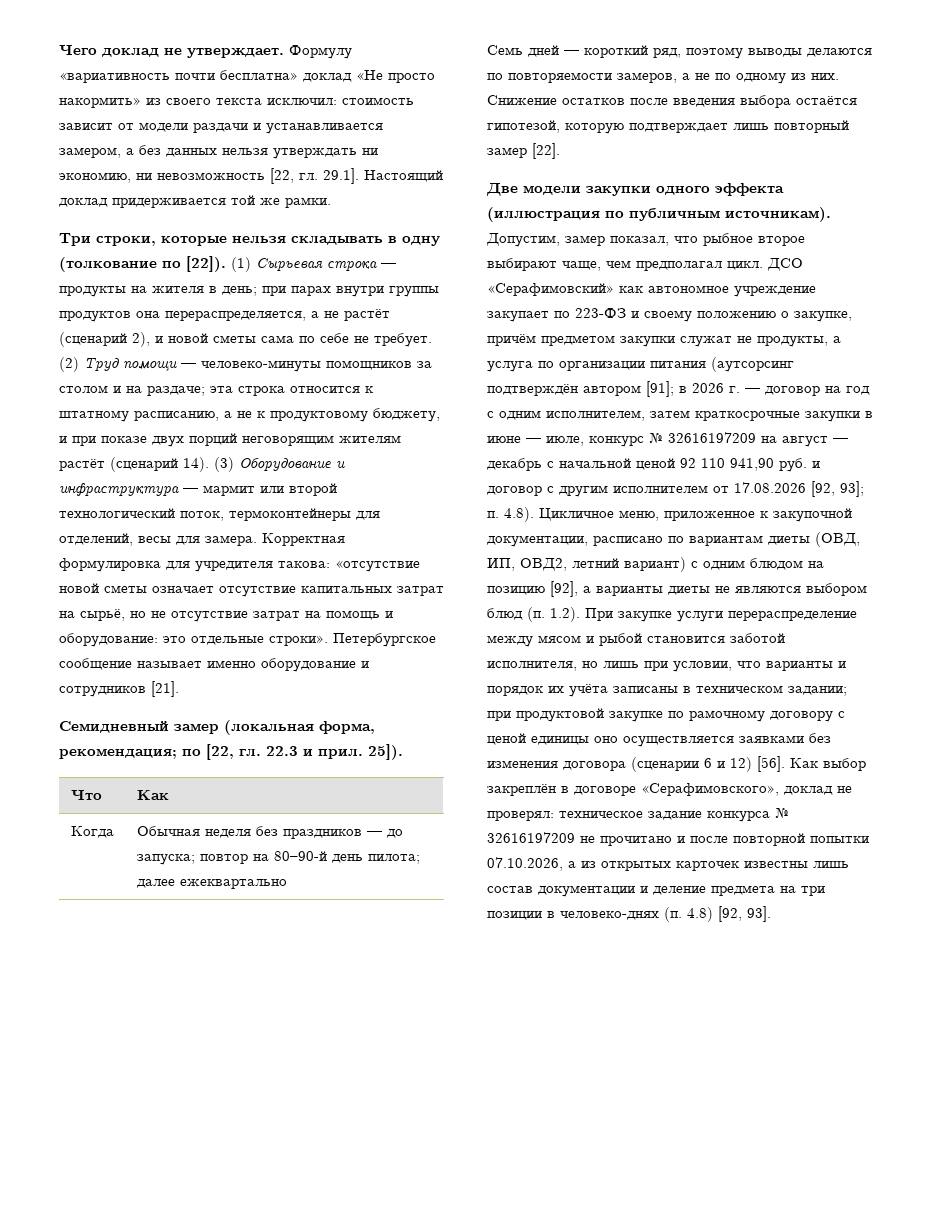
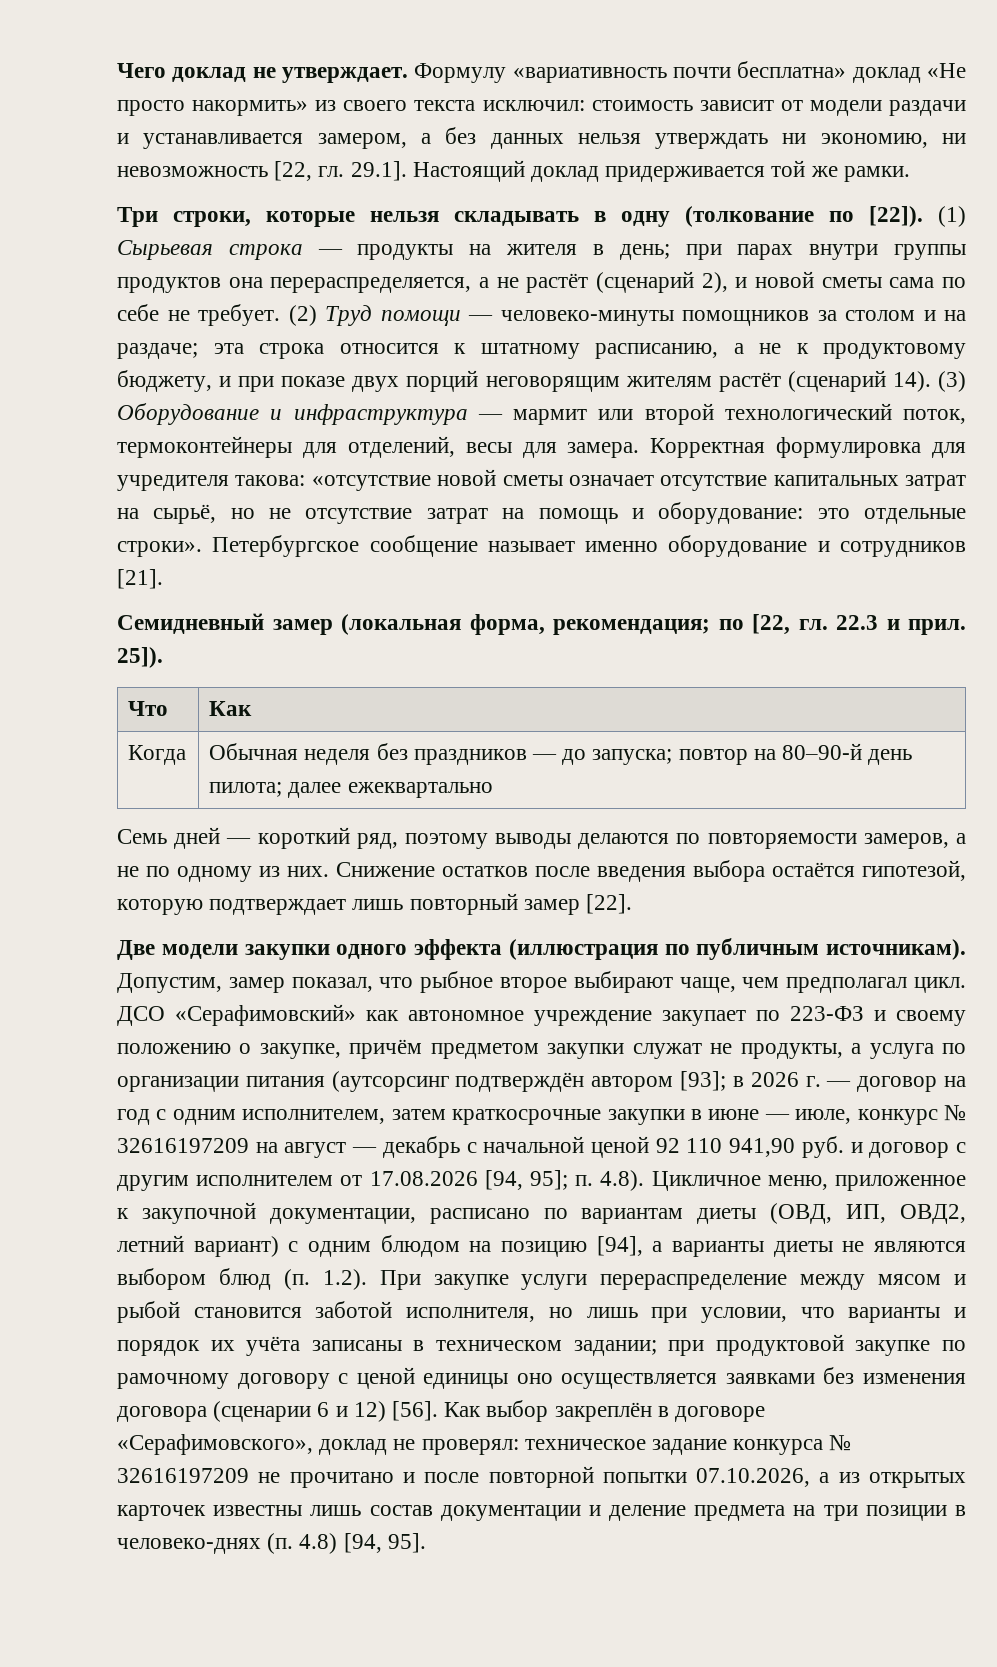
- ДСО «Серафимовский» как автономное учреждение закупает по 223-ФЗ и своему положению о закупке, причём предметом закупки служат не продукты, а услуга по организации питания (аутсорсинг подтверждён автором [91];
+ ДСО «Серафимовский» как автономное учреждение закупает по 223-ФЗ и своему положению о закупке, причём предметом закупки служат не продукты, а услуга по организации питания (аутсорсинг подтверждён автором [93];
- в 2026 г. — договор на год с одним исполнителем, затем краткосрочные закупки в июне — июле, конкурс № 32616197209 на август — декабрь с начальной ценой 92 110 941,90 руб. и договор с другим исполнителем от 17.08.2026 [92, 93];
+ в 2026 г. — договор на год с одним исполнителем, затем краткосрочные закупки в июне — июле, конкурс № 32616197209 на август — декабрь с начальной ценой 92 110 941,90 руб. и договор с другим исполнителем от 17.08.2026 [94, 95];
- п. 4.8). Цикличное меню, приложенное к закупочной документации, расписано по вариантам диеты (ОВД, ИП, ОВД2, летний вариант) с одним блюдом на позицию [92], а варианты диеты не являются выбором блюд (п. 1.2). При закупке услуги перераспределение между мясом и рыбой становится заботой исполнителя, но лишь при условии, что варианты и порядок их учёта записаны в техническом задании;
+ п. 4.8). Цикличное меню, приложенное к закупочной документации, расписано по вариантам диеты (ОВД, ИП, ОВД2, летний вариант) с одним блюдом на позицию [94], а варианты диеты не являются выбором блюд (п. 1.2). При закупке услуги перераспределение между мясом и рыбой становится заботой исполнителя, но лишь при условии, что варианты и порядок их учёта записаны в техническом задании;
- Как выбор закреплён в договоре «Серафимовского», доклад не проверял: техническое задание конкурса № 32616197209 не прочитано и после повторной попытки 07.10.2026, а из открытых карточек известны лишь состав документации и деление предмета на три позиции в человеко-днях (п. 4.8) [92, 93].
+ Как выбор закреплён в договоре «Серафимовского», доклад не проверял: техническое задание конкурса № 32616197209 не прочитано и после повторной попытки 07.10.2026, а из открытых карточек известны лишь состав документации и деление предмета на три позиции в человеко-днях (п. 4.8) [94, 95].

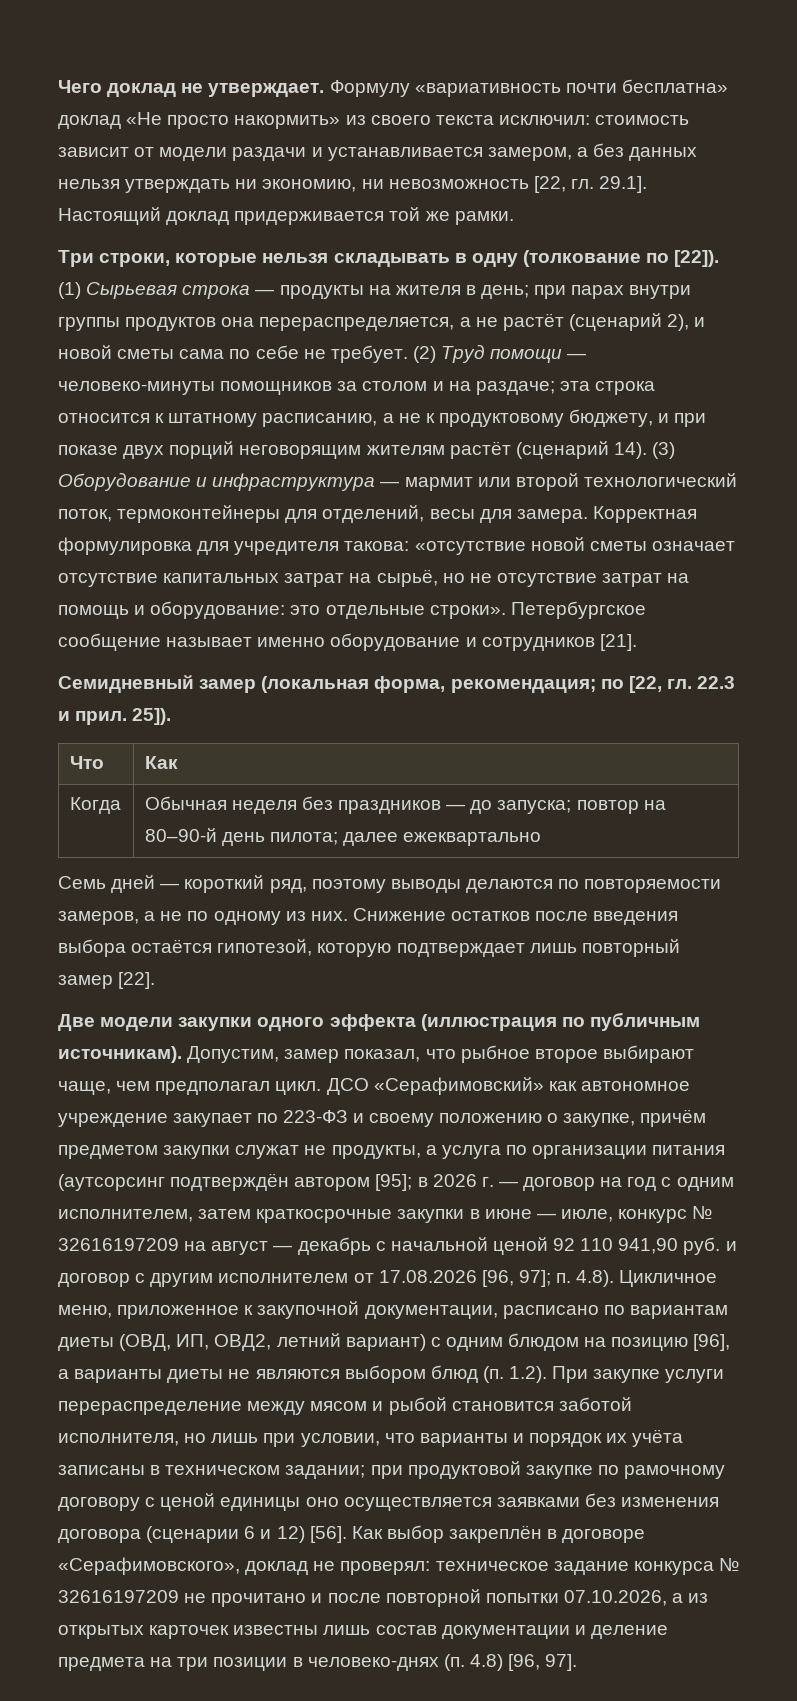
- ДСО «Серафимовский» как автономное учреждение закупает по 223-ФЗ и своему положению о закупке, причём предметом закупки служат не продукты, а услуга по организации питания (аутсорсинг подтверждён автором [93];
+ ДСО «Серафимовский» как автономное учреждение закупает по 223-ФЗ и своему положению о закупке, причём предметом закупки служат не продукты, а услуга по организации питания (аутсорсинг подтверждён автором [95];
- в 2026 г. — договор на год с одним исполнителем, затем краткосрочные закупки в июне — июле, конкурс № 32616197209 на август — декабрь с начальной ценой 92 110 941,90 руб. и договор с другим исполнителем от 17.08.2026 [94, 95];
+ в 2026 г. — договор на год с одним исполнителем, затем краткосрочные закупки в июне — июле, конкурс № 32616197209 на август — декабрь с начальной ценой 92 110 941,90 руб. и договор с другим исполнителем от 17.08.2026 [96, 97];
- п. 4.8). Цикличное меню, приложенное к закупочной документации, расписано по вариантам диеты (ОВД, ИП, ОВД2, летний вариант) с одним блюдом на позицию [94], а варианты диеты не являются выбором блюд (п. 1.2). При закупке услуги перераспределение между мясом и рыбой становится заботой исполнителя, но лишь при условии, что варианты и порядок их учёта записаны в техническом задании;
+ п. 4.8). Цикличное меню, приложенное к закупочной документации, расписано по вариантам диеты (ОВД, ИП, ОВД2, летний вариант) с одним блюдом на позицию [96], а варианты диеты не являются выбором блюд (п. 1.2). При закупке услуги перераспределение между мясом и рыбой становится заботой исполнителя, но лишь при условии, что варианты и порядок их учёта записаны в техническом задании;
- Как выбор закреплён в договоре «Серафимовского», доклад не проверял: техническое задание конкурса № 32616197209 не прочитано и после повторной попытки 07.10.2026, а из открытых карточек известны лишь состав документации и деление предмета на три позиции в человеко-днях (п. 4.8) [94, 95].
+ Как выбор закреплён в договоре «Серафимовского», доклад не проверял: техническое задание конкурса № 32616197209 не прочитано и после повторной попытки 07.10.2026, а из открытых карточек известны лишь состав документации и деление предмета на три позиции в человеко-днях (п. 4.8) [96, 97].

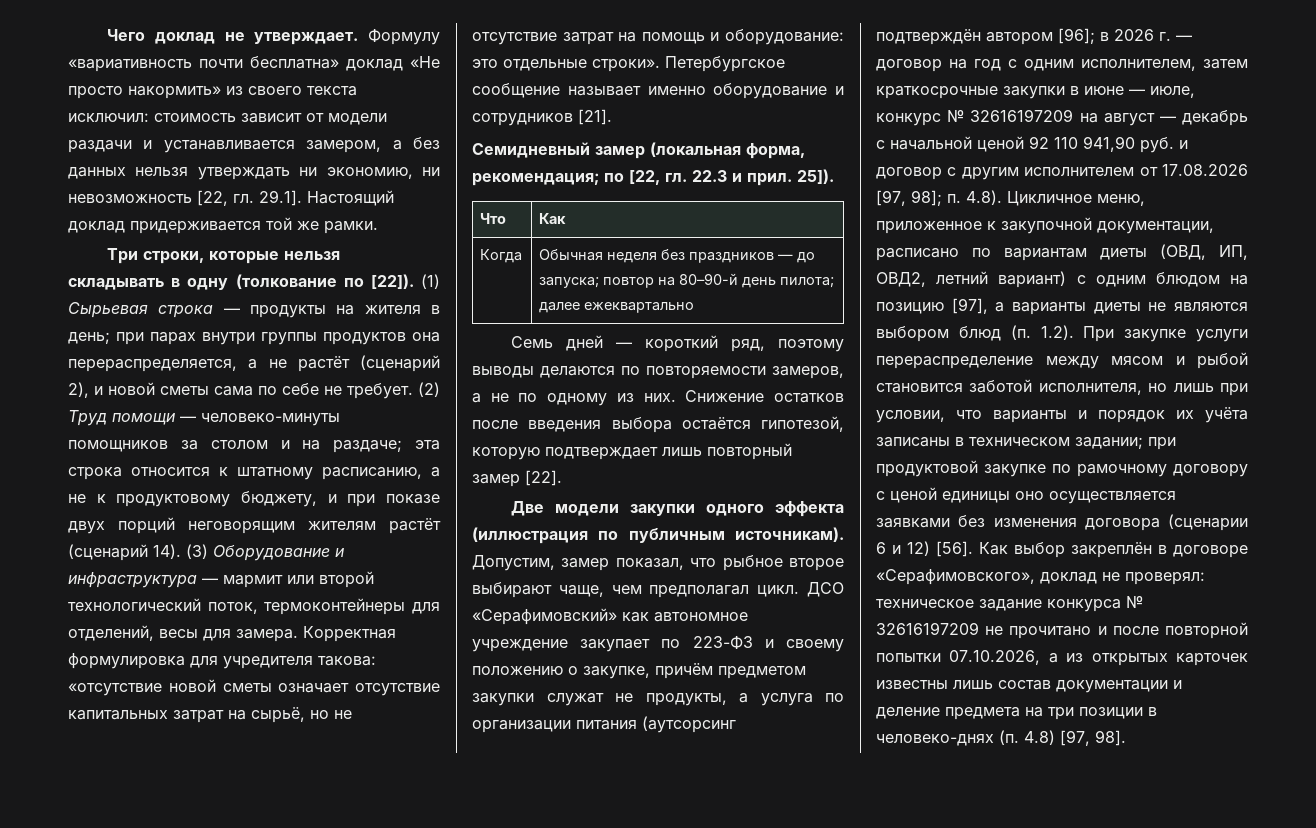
- ДСО «Серафимовский» как автономное учреждение закупает по 223-ФЗ и своему положению о закупке, причём предметом закупки служат не продукты, а услуга по организации питания (аутсорсинг подтверждён автором [95];
+ ДСО «Серафимовский» как автономное учреждение закупает по 223-ФЗ и своему положению о закупке, причём предметом закупки служат не продукты, а услуга по организации питания (аутсорсинг подтверждён автором [96];
- в 2026 г. — договор на год с одним исполнителем, затем краткосрочные закупки в июне — июле, конкурс № 32616197209 на август — декабрь с начальной ценой 92 110 941,90 руб. и договор с другим исполнителем от 17.08.2026 [96, 97];
+ в 2026 г. — договор на год с одним исполнителем, затем краткосрочные закупки в июне — июле, конкурс № 32616197209 на август — декабрь с начальной ценой 92 110 941,90 руб. и договор с другим исполнителем от 17.08.2026 [97, 98];
- п. 4.8). Цикличное меню, приложенное к закупочной документации, расписано по вариантам диеты (ОВД, ИП, ОВД2, летний вариант) с одним блюдом на позицию [96], а варианты диеты не являются выбором блюд (п. 1.2). При закупке услуги перераспределение между мясом и рыбой становится заботой исполнителя, но лишь при условии, что варианты и порядок их учёта записаны в техническом задании;
+ п. 4.8). Цикличное меню, приложенное к закупочной документации, расписано по вариантам диеты (ОВД, ИП, ОВД2, летний вариант) с одним блюдом на позицию [97], а варианты диеты не являются выбором блюд (п. 1.2). При закупке услуги перераспределение между мясом и рыбой становится заботой исполнителя, но лишь при условии, что варианты и порядок их учёта записаны в техническом задании;
- Как выбор закреплён в договоре «Серафимовского», доклад не проверял: техническое задание конкурса № 32616197209 не прочитано и после повторной попытки 07.10.2026, а из открытых карточек известны лишь состав документации и деление предмета на три позиции в человеко-днях (п. 4.8) [96, 97].
+ Как выбор закреплён в договоре «Серафимовского», доклад не проверял: техническое задание конкурса № 32616197209 не прочитано и после повторной попытки 07.10.2026, а из открытых карточек известны лишь состав документации и деление предмета на три позиции в человеко-днях (п. 4.8) [97, 98].

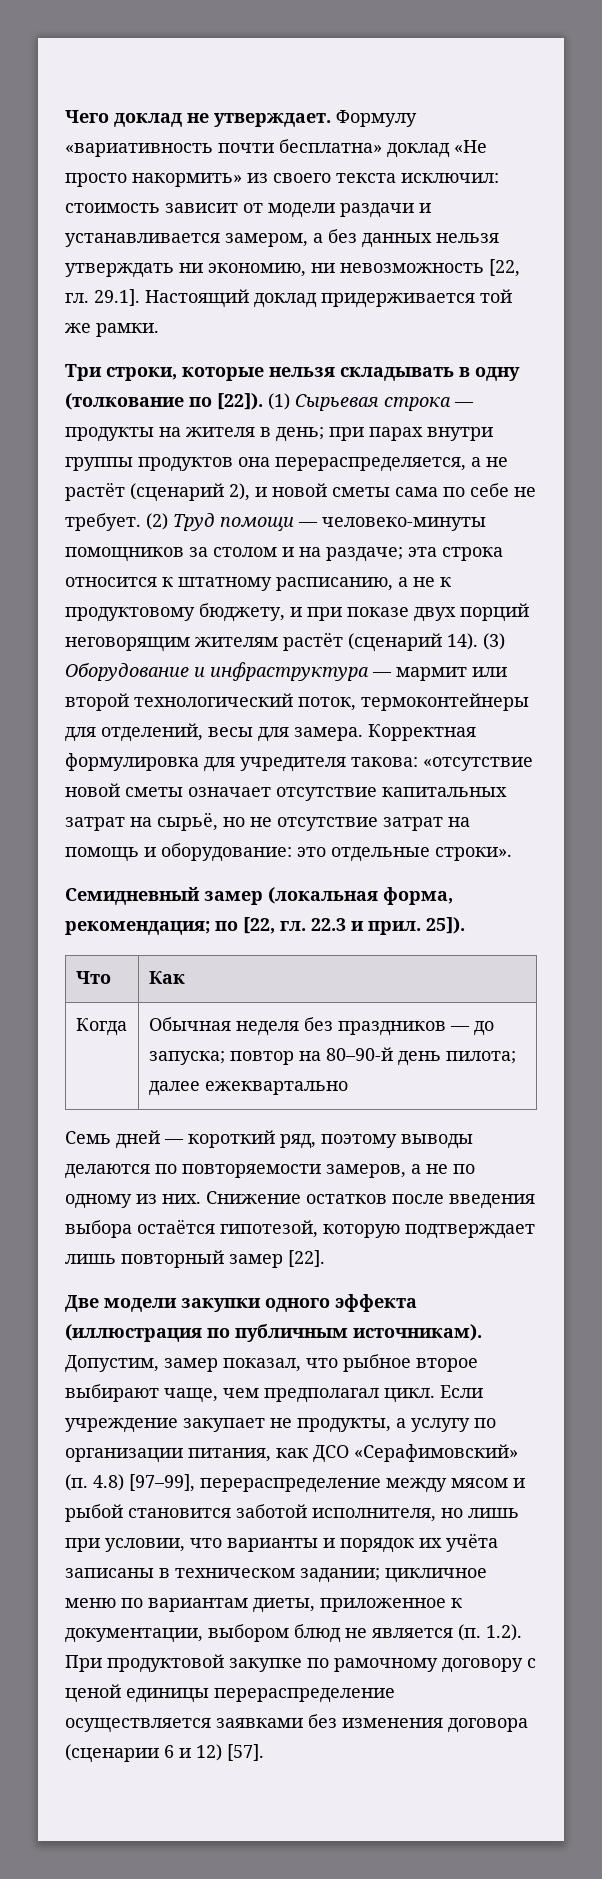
- Петербургское сообщение называет именно оборудование и сотрудников [21].
- ДСО «Серафимовский» как автономное учреждение закупает по 223-ФЗ и своему положению о закупке, причём предметом закупки служат не продукты, а услуга по организации питания (аутсорсинг подтверждён автором [96]; в 2026 г. — договор на год с одним исполнителем, затем краткосрочные закупки в июне — июле, конкурс № 32616197209 на август — декабрь с начальной ценой 92 110 941,90 руб. и договор с другим исполнителем от 17.08.2026 [97, 98]; п. 4.8). Цикличное меню, приложенное к закупочной документации, расписано по вариантам диеты (ОВД, ИП, ОВД2, летний вариант) с одним блюдом на позицию [97], а варианты диеты не являются выбором блюд (п. 1.2). При закупке услуги перераспределение между мясом и рыбой становится заботой исполнителя, но лишь при условии, что варианты и порядок их учёта записаны в техническом задании; при продуктовой закупке по рамочному договору с ценой единицы оно осуществляется заявками без изменения договора (сценарии 6 и 12) [56]. Как выбор закреплён в договоре «Серафимовского», доклад не проверял: техническое задание конкурса № 32616197209 не прочитано и после повторной попытки 07.10.2026, а из открытых карточек известны лишь состав документации и деление предмета на три позиции в человеко-днях (п. 4.8) [97, 98].
+ Если учреждение закупает не продукты, а услугу по организации питания, как ДСО «Серафимовский» (п. 4.8) [97–99], перераспределение между мясом и рыбой становится заботой исполнителя, но лишь при условии, что варианты и порядок их учёта записаны в техническом задании; цикличное меню по вариантам диеты, приложенное к документации, выбором блюд не является (п. 1.2). При продуктовой закупке по рамочному договору с ценой единицы перераспределение осуществляется заявками без изменения договора (сценарии 6 и 12) [57].

